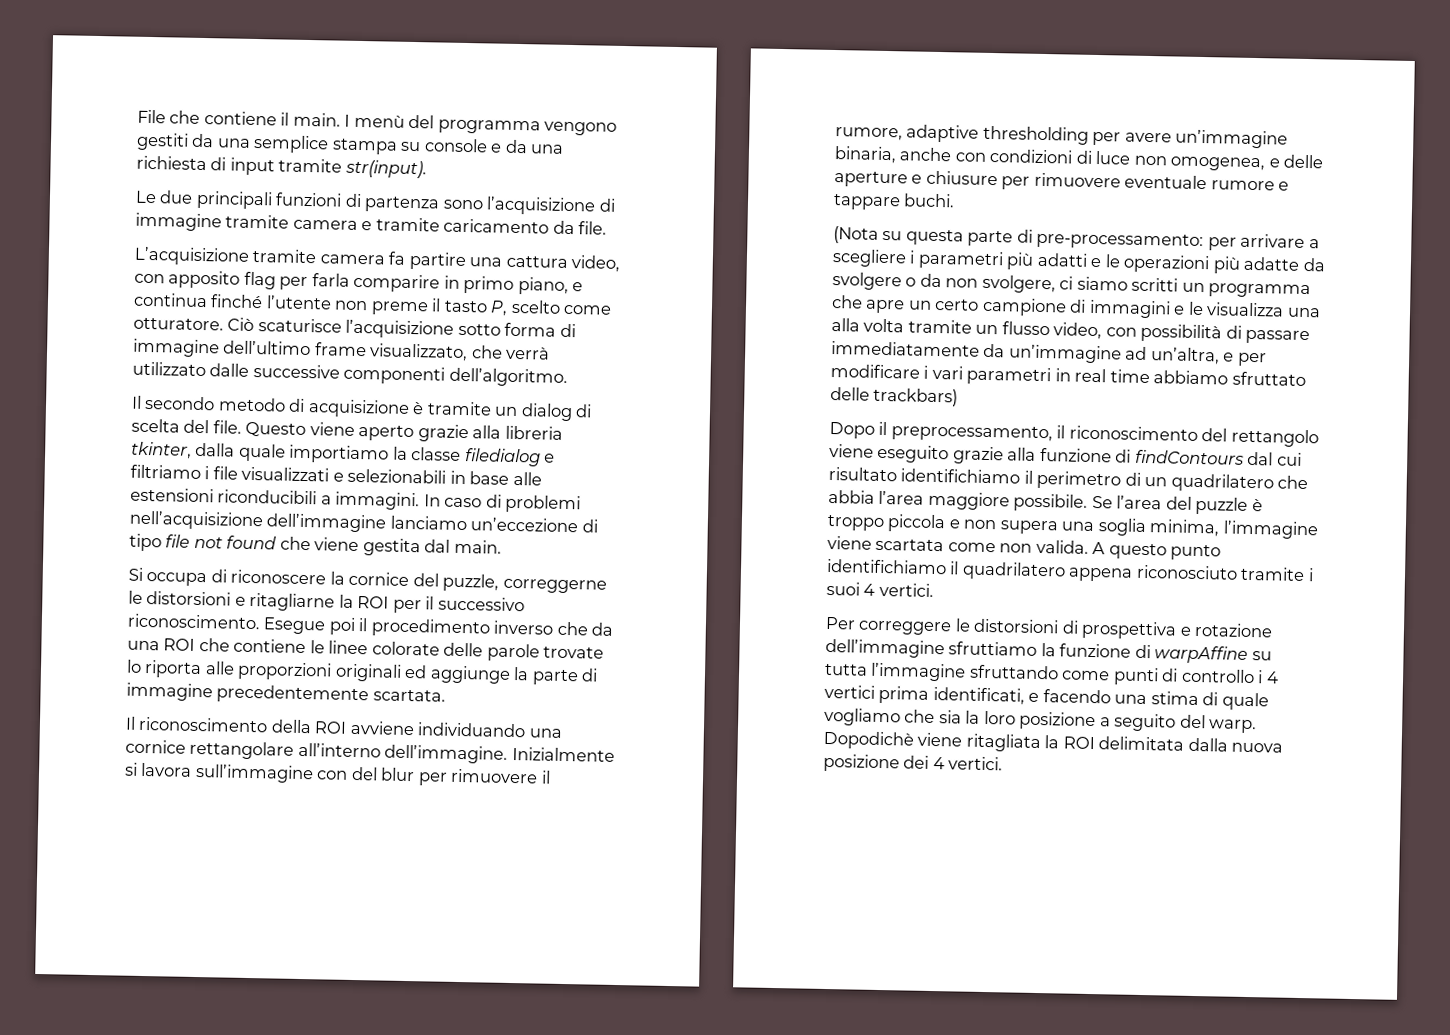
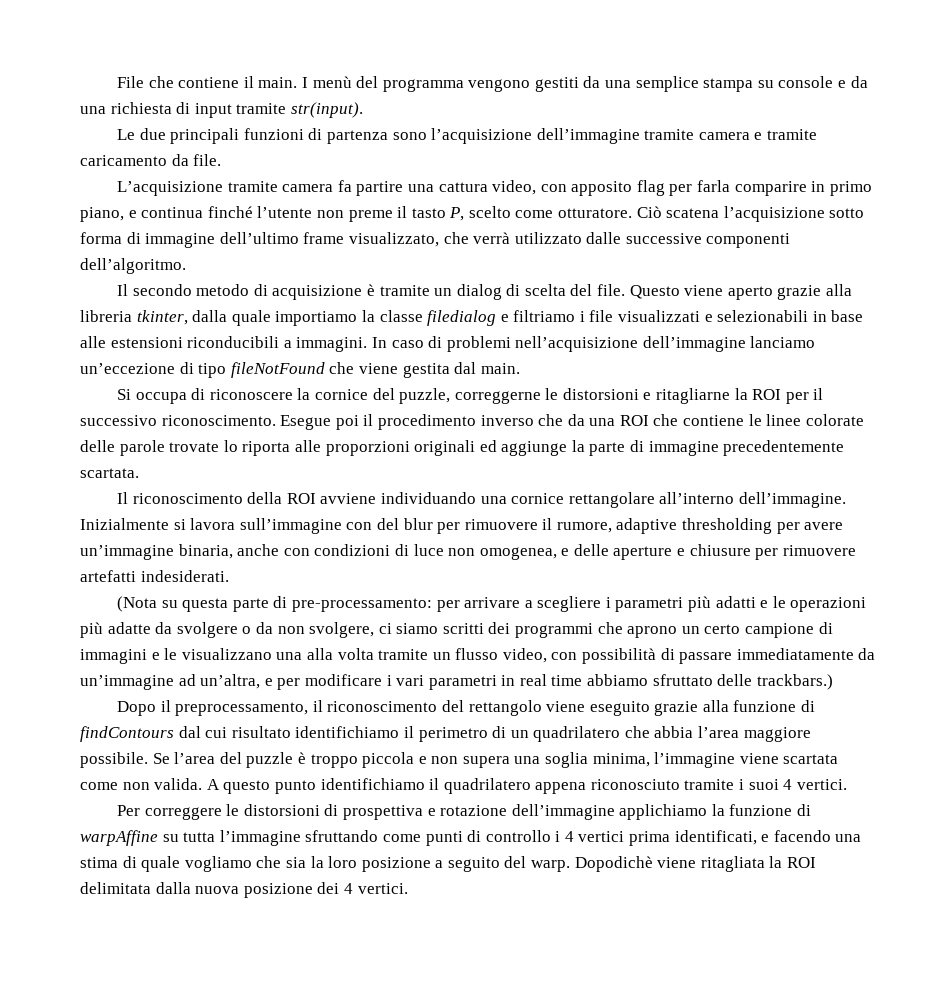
- Le due principali funzioni di partenza sono l’acquisizione di immagine tramite camera e tramite caricamento da file.
+ Le due principali funzioni di partenza sono l’acquisizione dell’immagine tramite camera e tramite caricamento da file.
- Ciò scaturisce l’acquisizione sotto forma di immagine dell’ultimo frame visualizzato, che verrà utilizzato dalle successive componenti dell’algoritmo.
+ Ciò scatena l’acquisizione sotto forma di immagine dell’ultimo frame visualizzato, che verrà utilizzato dalle successive componenti dell’algoritmo.
- In caso di problemi nell’acquisizione dell’immagine lanciamo un’eccezione di tipo file not found che viene gestita dal main.
+ In caso di problemi nell’acquisizione dell’immagine lanciamo un’eccezione di tipo fileNotFound che viene gestita dal main.
- Inizialmente si lavora sull’immagine con del blur per rimuovere il rumore, adaptive thresholding per avere un’immagine binaria, anche con condizioni di luce non omogenea, e delle aperture e chiusure per rimuovere eventuale rumore e tappare buchi.
+ Inizialmente si lavora sull’immagine con del blur per rimuovere il rumore, adaptive thresholding per avere un’immagine binaria, anche con condizioni di luce non omogenea, e delle aperture e chiusure per rimuovere artefatti indesiderati.
- per arrivare a scegliere i parametri più adatti e le operazioni più adatte da svolgere o da non svolgere, ci siamo scritti un programma che apre un certo campione di immagini e le visualizza una alla volta tramite un flusso video, con possibilità di passare immediatamente da un’immagine ad un’altra, e per modificare i vari parametri in real time abbiamo sfruttato delle trackbars)
+ per arrivare a scegliere i parametri più adatti e le operazioni più adatte da svolgere o da non svolgere, ci siamo scritti dei programmi che aprono un certo campione di immagini e le visualizzano una alla volta tramite un flusso video, con possibilità di passare immediatamente da un’immagine ad un’altra, e per modificare i vari parametri in real time abbiamo sfruttato delle trackbars.)
- Per correggere le distorsioni di prospettiva e rotazione dell’immagine sfruttiamo la funzione di warpAffine su tutta l’immagine sfruttando come punti di controllo i 4 vertici prima identificati, e facendo una stima di quale vogliamo che sia la loro posizione a seguito del warp.
+ Per correggere le distorsioni di prospettiva e rotazione dell’immagine applichiamo la funzione di warpAffine su tutta l’immagine sfruttando come punti di controllo i 4 vertici prima identificati, e facendo una stima di quale vogliamo che sia la loro posizione a seguito del warp.

